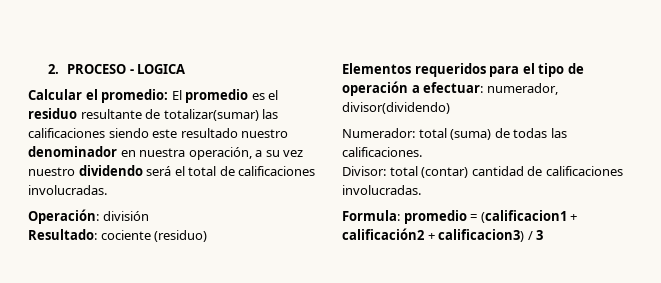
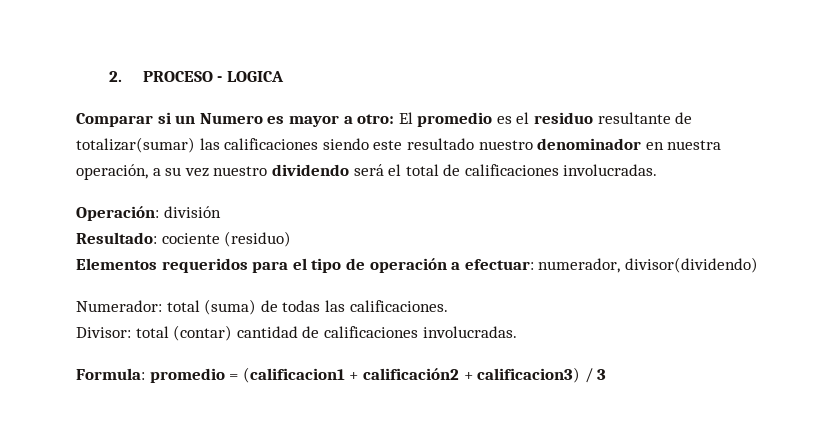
- Calcular el promedio: El promedio es el residuo resultante de totalizar(sumar) las calificaciones siendo este resultado nuestro denominador en nuestra operación, a su vez nuestro dividendo será el total de calificaciones involucradas.
+ Comparar si un Numero es mayor a otro: El promedio es el residuo resultante de totalizar(sumar) las calificaciones siendo este resultado nuestro denominador en nuestra operación, a su vez nuestro dividendo será el total de calificaciones involucradas.

